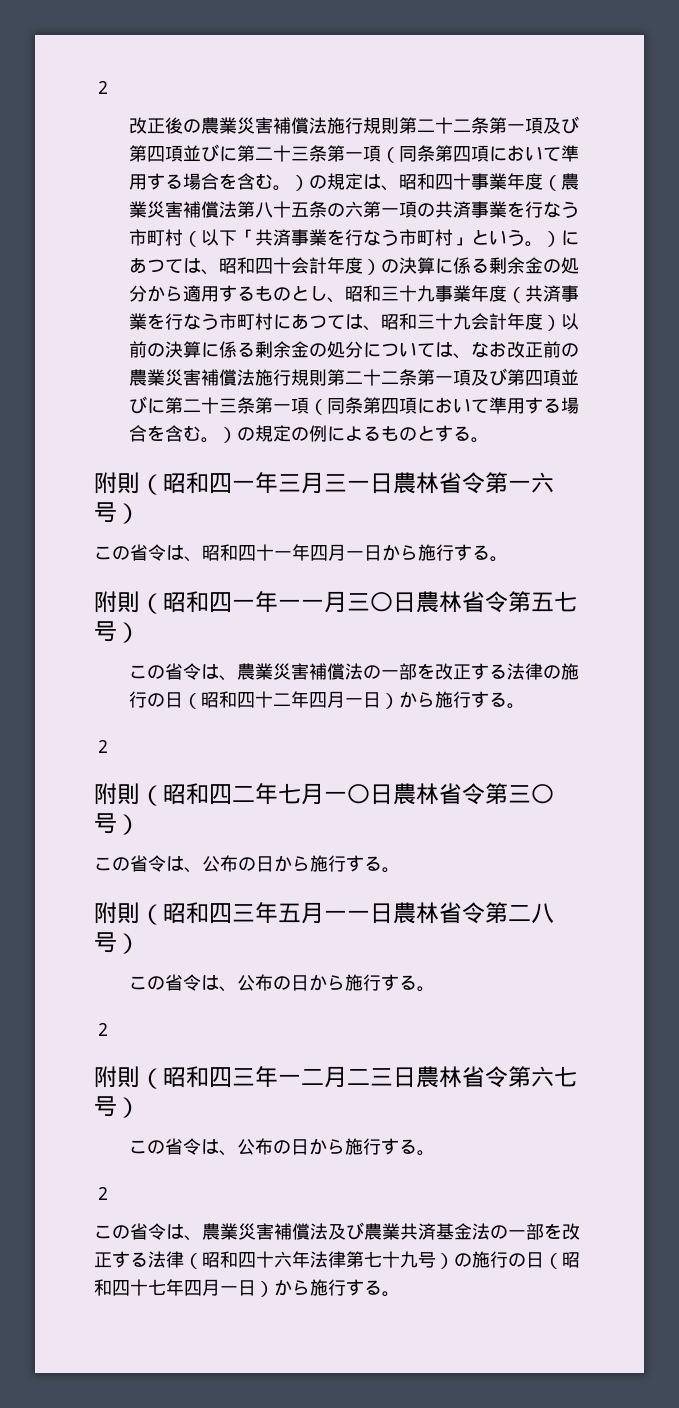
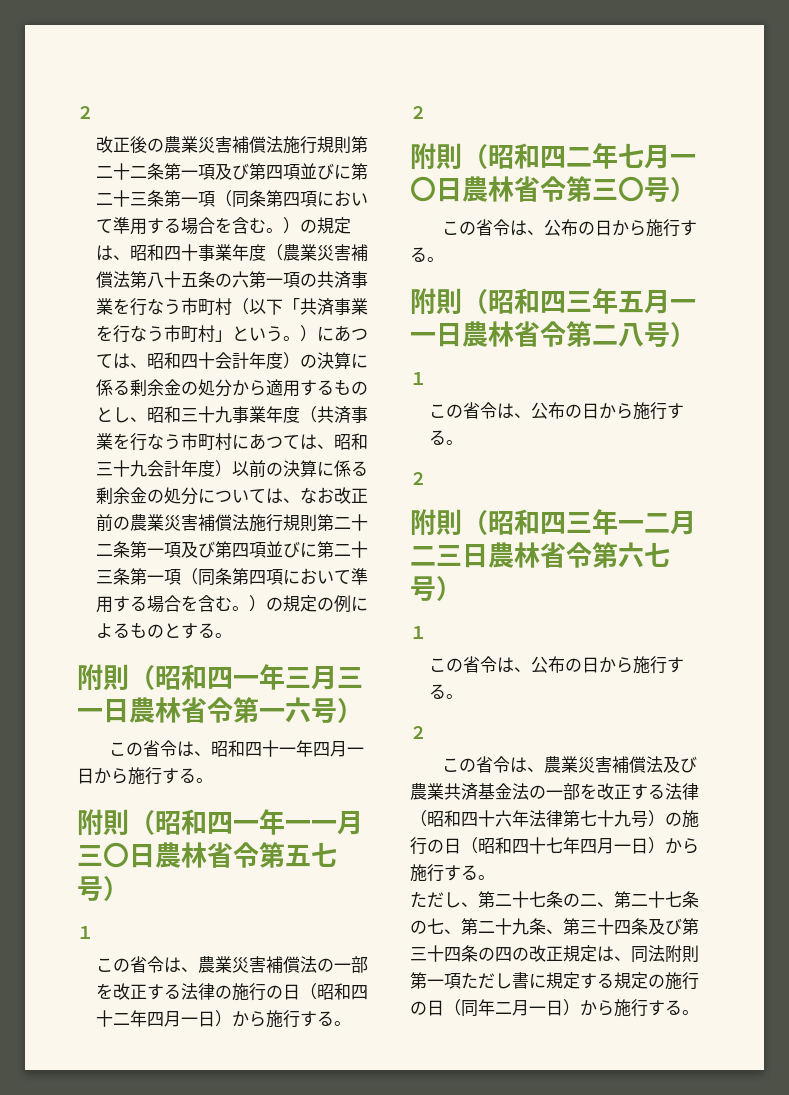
  附則（昭和四一年一一月三〇日農林省令第五七号）
+ １
  附則（昭和四三年五月一一日農林省令第二八号）
+ １
  附則（昭和四三年一二月二三日農林省令第六七号）
+ １
+ ただし、第二十七条の二、第二十七条の七、第二十九条、第三十四条及び第三十四条の四の改正規定は、同法附則第一項ただし書に規定する規定の施行の日（同年二月一日）から施行する。

